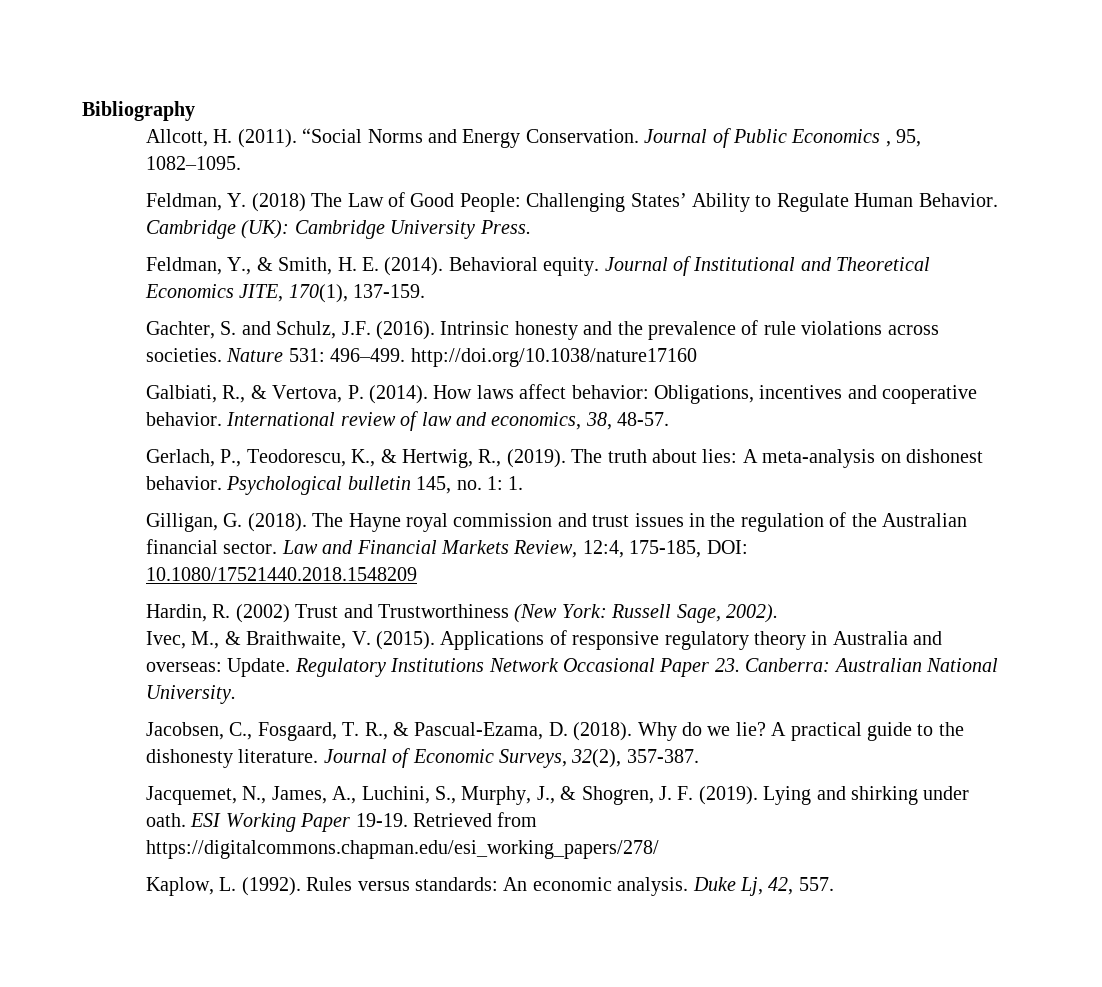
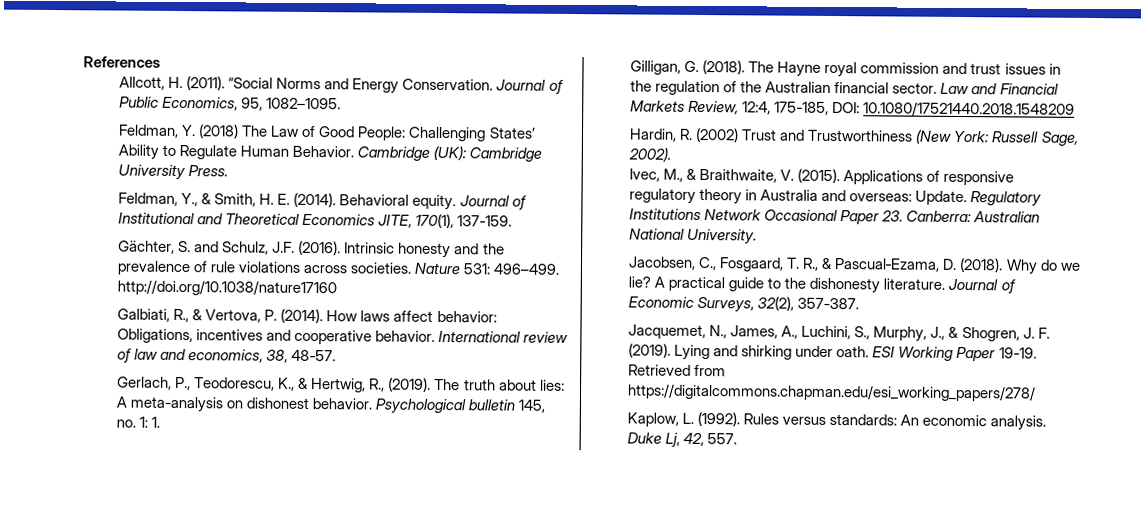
- Bibliography
+ References
- Journal of Public Economics , 95, 1082–1095.
+ Journal of Public Economics, 95, 1082–1095.
- Gachter, S. and Schulz, J.F. (2016).
+ Gächter, S. and Schulz, J.F. (2016).

